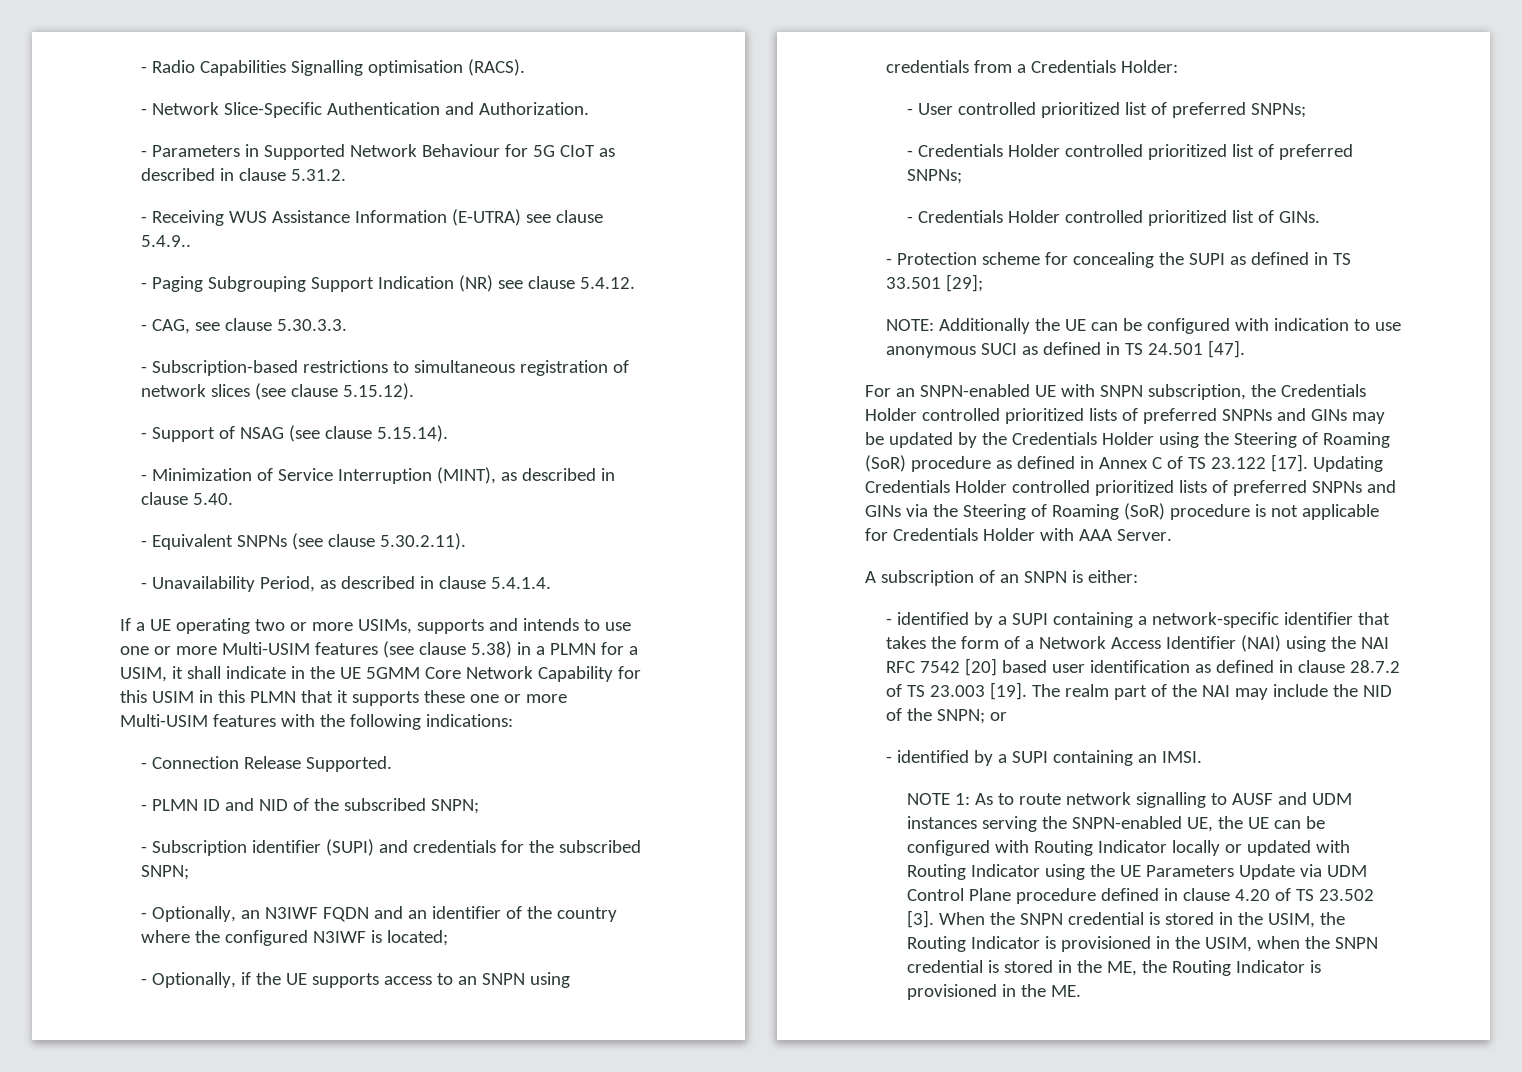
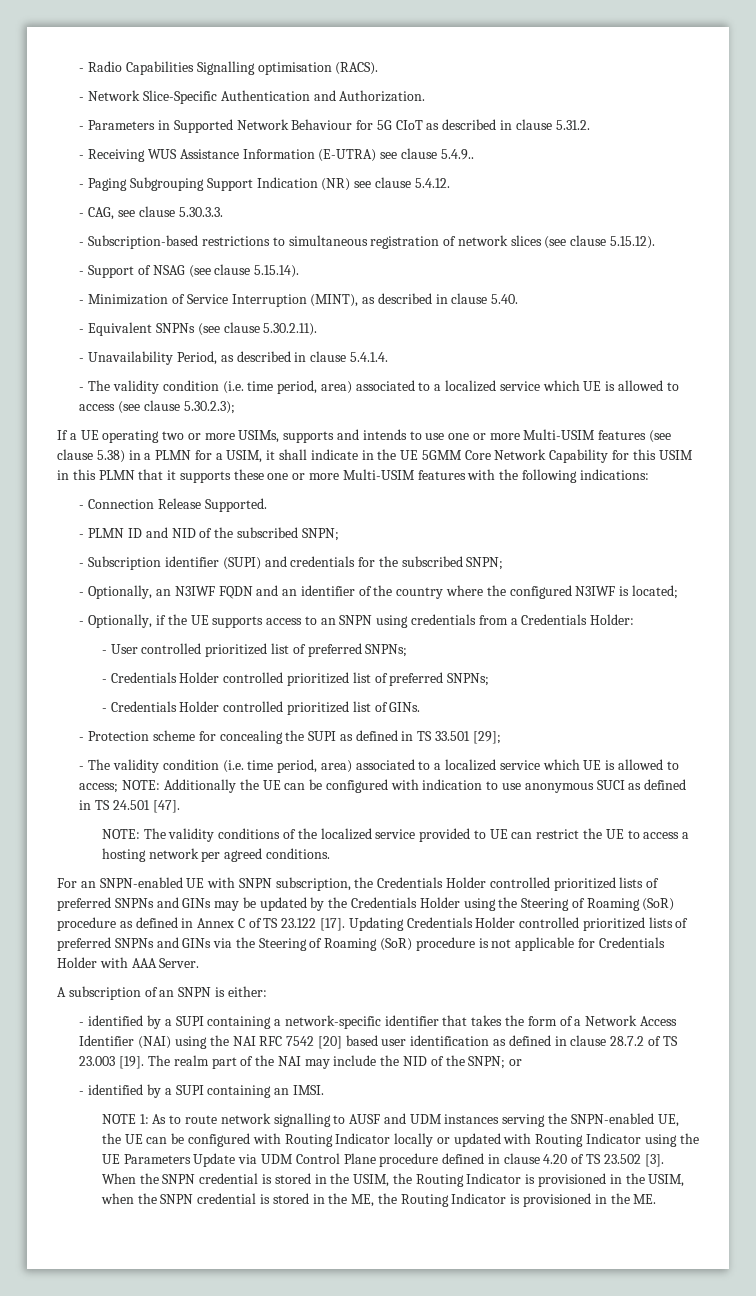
+ - The validity condition (i.e. time period, area) associated to a localized service which UE is allowed to access (see clause 5.30.2.3);
- NOTE: Additionally the UE can be configured with indication to use anonymous SUCI as defined in TS 24.501 [47].
+ - The validity condition (i.e. time period, area) associated to a localized service which UE is allowed to access; NOTE: Additionally the UE can be configured with indication to use anonymous SUCI as defined in TS 24.501 [47].
+ NOTE: The validity conditions of the localized service provided to UE can restrict the UE to access a hosting network per agreed conditions.

